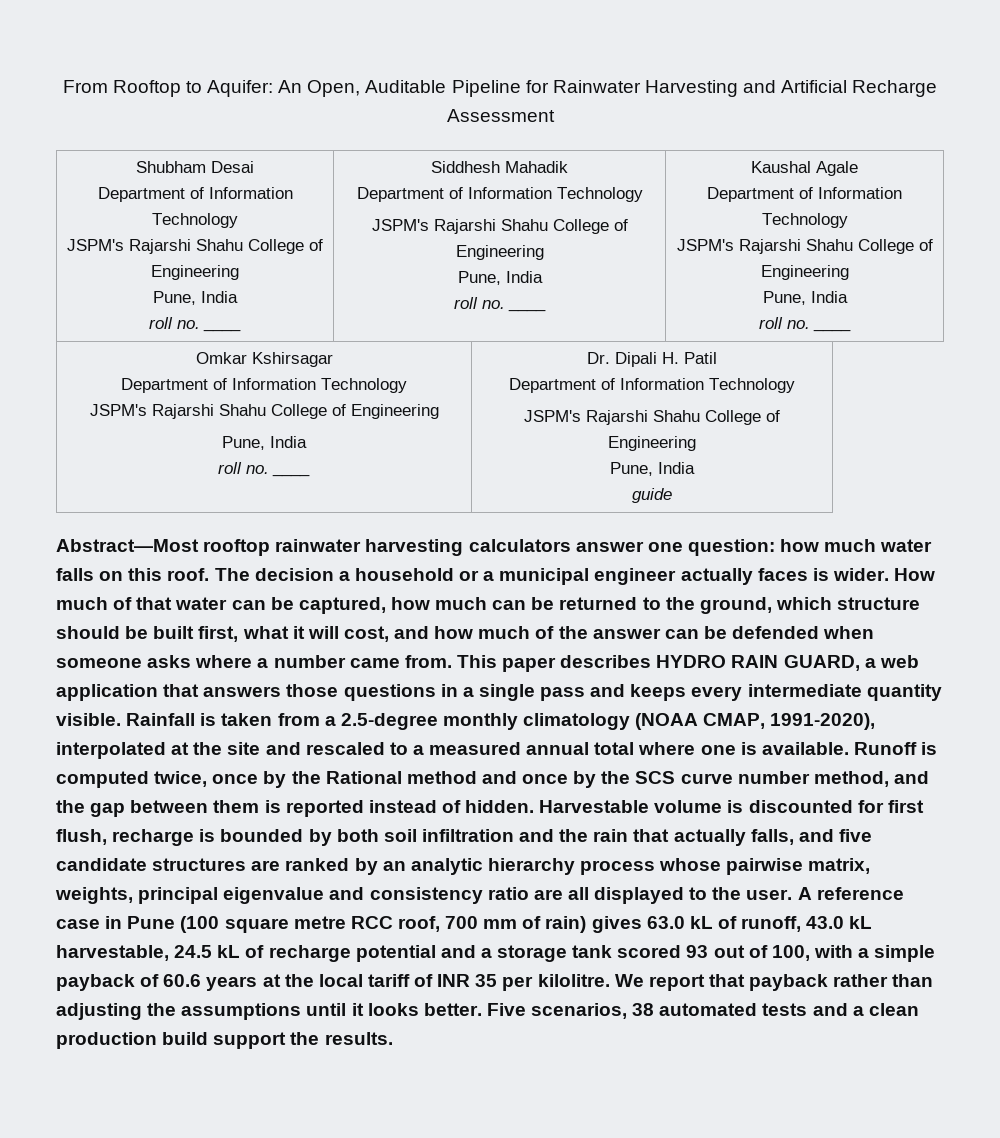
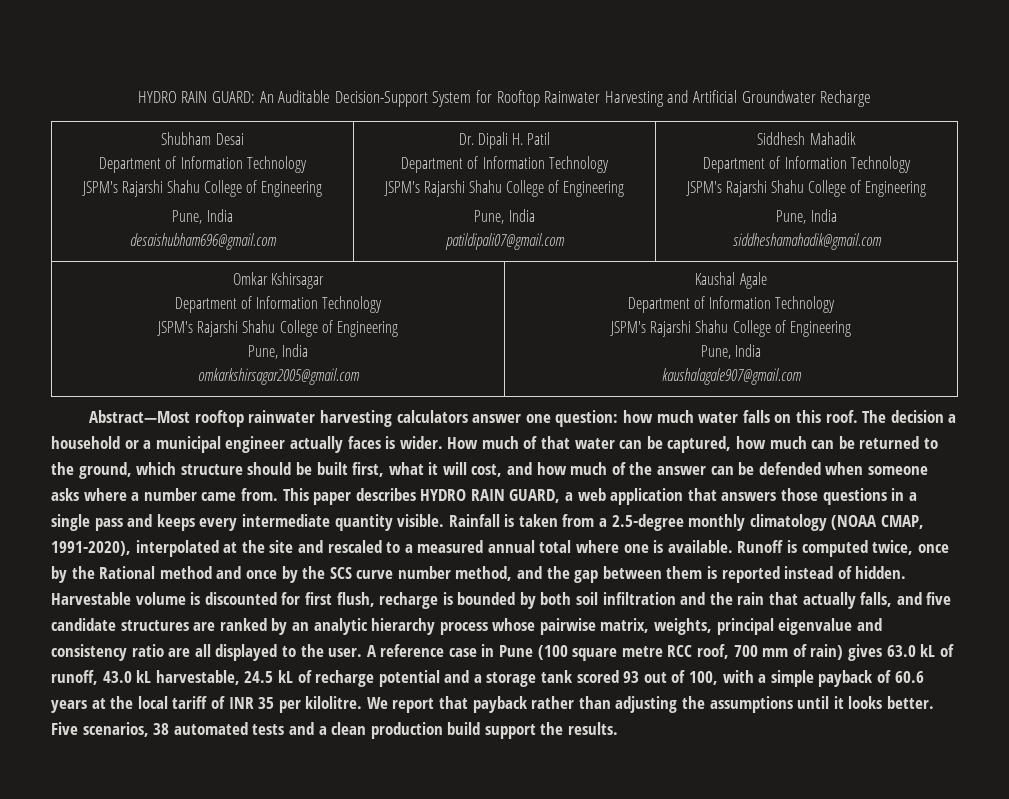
- From Rooftop to Aquifer: An Open, Auditable Pipeline for Rainwater Harvesting and Artificial Recharge Assessment
+ HYDRO RAIN GUARD: An Auditable Decision-Support System for Rooftop Rainwater Harvesting and Artificial Groundwater Recharge
- roll no. ____ | Siddhesh Mahadik
+ desaishubham696@gmail.com | Dr. Dipali H. Patil
  Department of Information Technology
  JSPM's Rajarshi Shahu College of Engineering
  Pune, India
- roll no. ____ | Kaushal Agale
+ patildipali07@gmail.com | Siddhesh Mahadik
  Department of Information Technology
  JSPM's Rajarshi Shahu College of Engineering
  Pune, India
- roll no. ____
+ siddheshamahadik@gmail.com
  Omkar Kshirsagar
  Department of Information Technology
  JSPM's Rajarshi Shahu College of Engineering
  Pune, India
- roll no. ____ | Dr. Dipali H. Patil
+ omkarkshirsagar2005@gmail.com | Kaushal Agale
  Department of Information Technology
  JSPM's Rajarshi Shahu College of Engineering
  Pune, India
- guide
+ kaushalagale907@gmail.com

